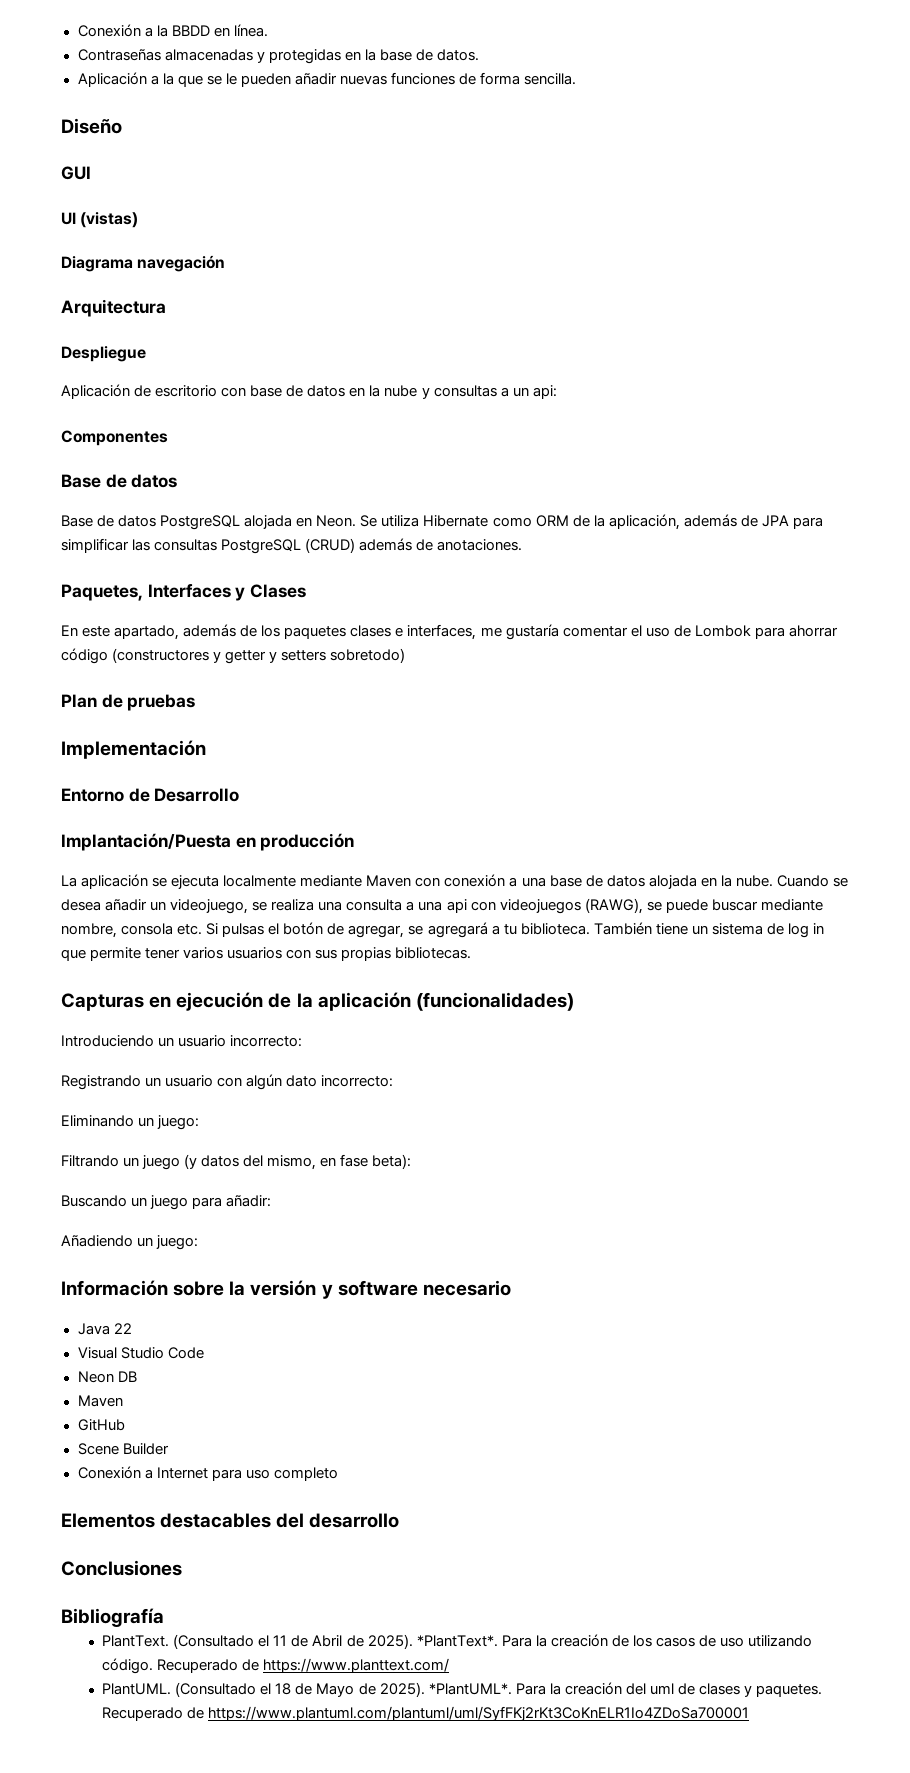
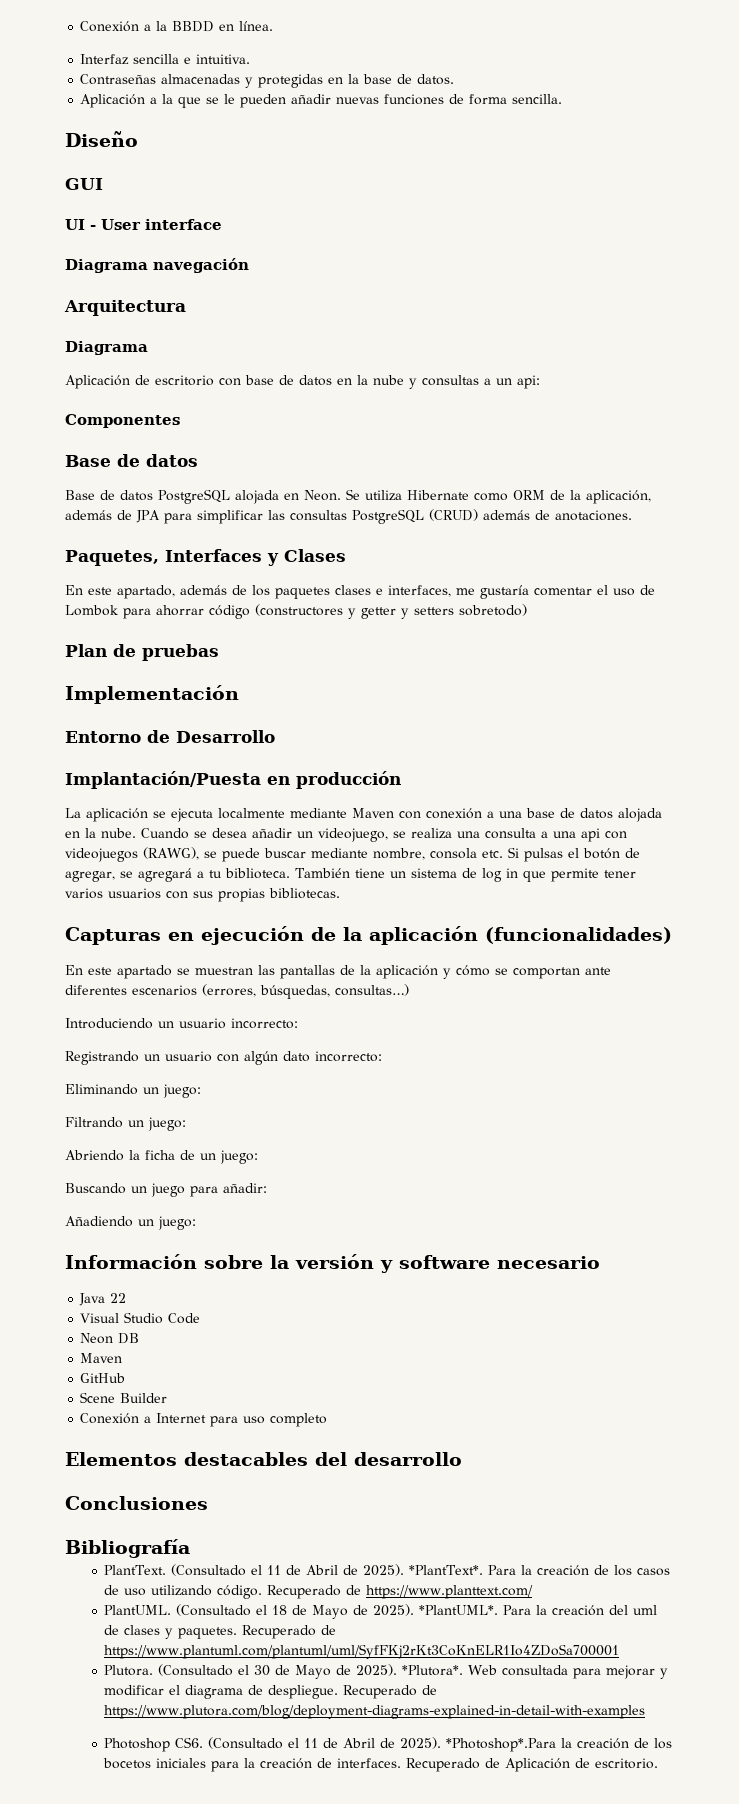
+ Interfaz sencilla e intuitiva.
- UI (vistas)
+ UI - User interface
  Arquitectura
- Despliegue
+ Diagrama
+ En este apartado se muestran las pantallas de la aplicación y cómo se comportan ante diferentes escenarios (errores, búsquedas, consultas…)
- Filtrando un juego (y datos del mismo, en fase beta):
+ Filtrando un juego:
+ Abriendo la ficha de un juego:
+ Plutora. (Consultado el 30 de Mayo de 2025). *Plutora*. Web consultada para mejorar y modificar el diagrama de despliegue. Recuperado de https://www.plutora.com/blog/deployment-diagrams-explained-in-detail-with-examples
+ Photoshop CS6. (Consultado el 11 de Abril de 2025). *Photoshop*.Para la creación de los bocetos iniciales para la creación de interfaces. Recuperado de Aplicación de escritorio.

